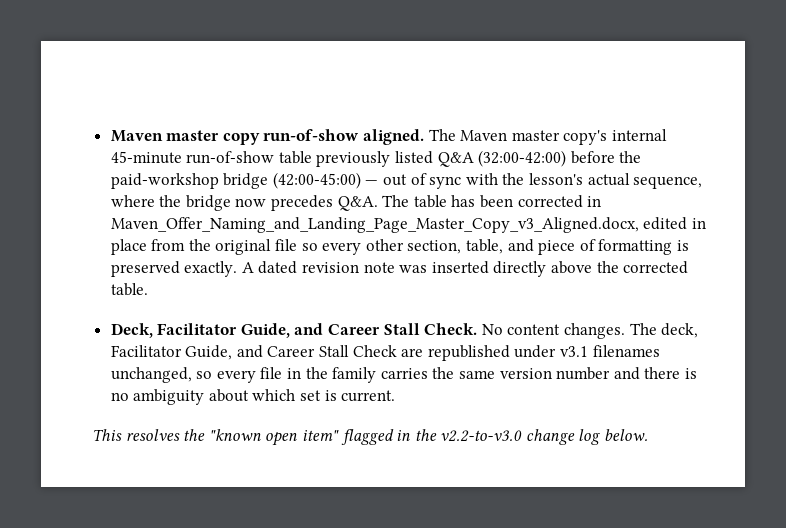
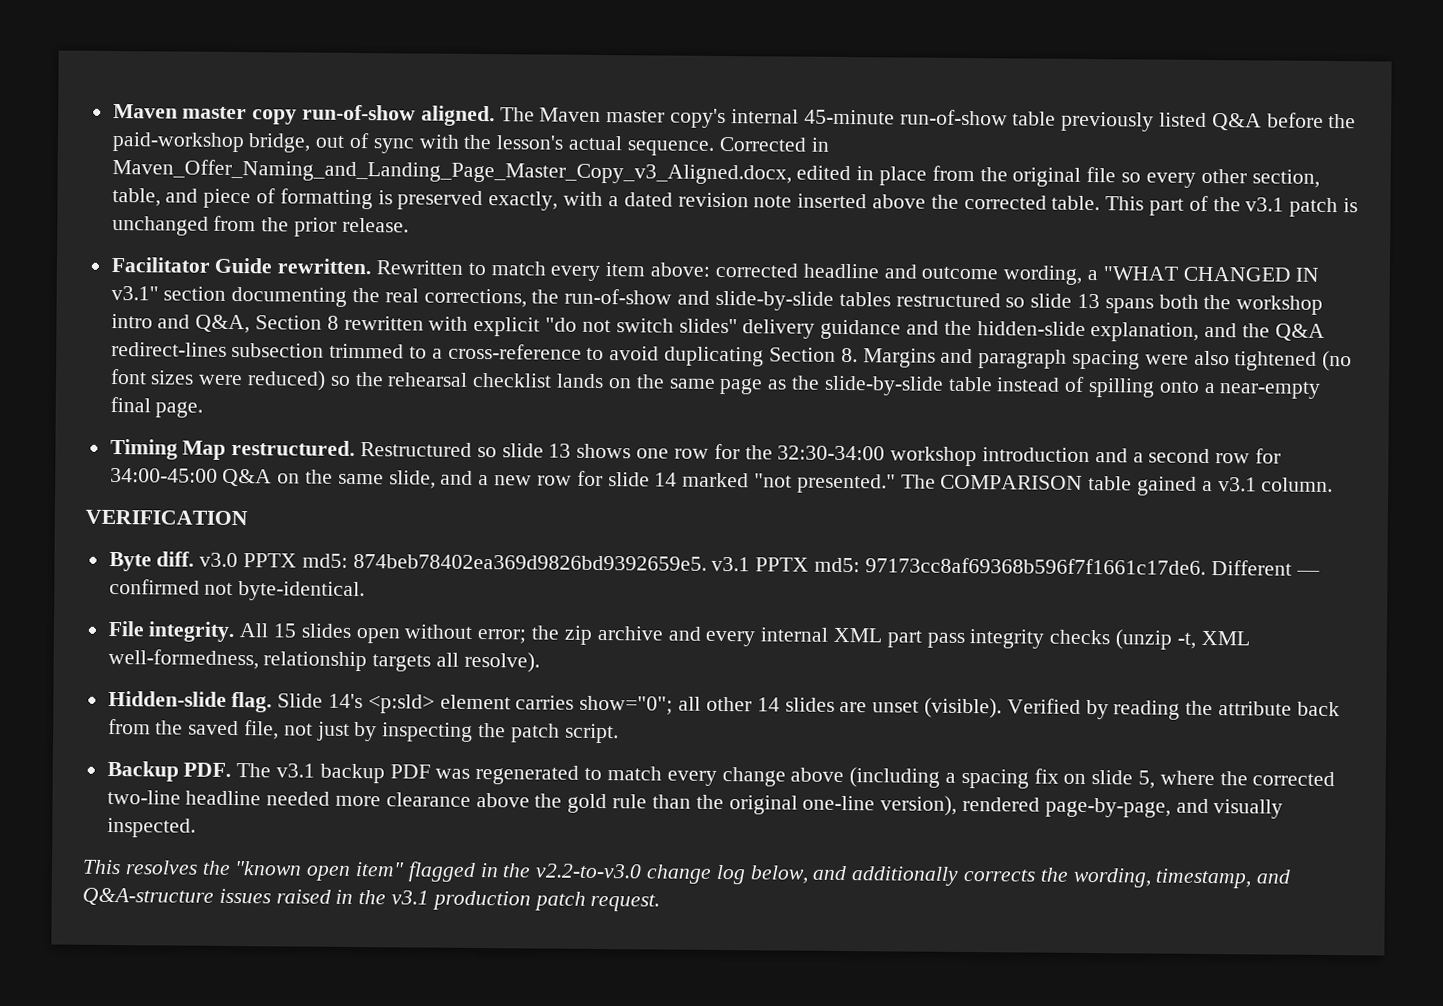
- The Maven master copy's internal 45-minute run-of-show table previously listed Q&A (32:00-42:00) before the paid-workshop bridge (42:00-45:00) — out of sync with the lesson's actual sequence, where the bridge now precedes Q&A. The table has been corrected in Maven_Offer_Naming_and_Landing_Page_Master_Copy_v3_Aligned.docx, edited in place from the original file so every other section, table, and piece of formatting is preserved exactly. A dated revision note was inserted directly above the corrected table.
- Deck, Facilitator Guide, and Career Stall Check. No content changes. The deck, Facilitator Guide, and Career Stall Check are republished under v3.1 filenames unchanged, so every file in the family carries the same version number and there is no ambiguity about which set is current.
+ The Maven master copy's internal 45-minute run-of-show table previously listed Q&A before the paid-workshop bridge, out of sync with the lesson's actual sequence. Corrected in Maven_Offer_Naming_and_Landing_Page_Master_Copy_v3_Aligned.docx, edited in place from the original file so every other section, table, and piece of formatting is preserved exactly, with a dated revision note inserted above the corrected table. This part of the v3.1 patch is unchanged from the prior release.
+ Facilitator Guide rewritten. Rewritten to match every item above: corrected headline and outcome wording, a "WHAT CHANGED IN v3.1" section documenting the real corrections, the run-of-show and slide-by-slide tables restructured so slide 13 spans both the workshop intro and Q&A, Section 8 rewritten with explicit "do not switch slides" delivery guidance and the hidden-slide explanation, and the Q&A redirect-lines subsection trimmed to a cross-reference to avoid duplicating Section 8. Margins and paragraph spacing were also tightened (no font sizes were reduced) so the rehearsal checklist lands on the same page as the slide-by-slide table instead of spilling onto a near-empty final page.
+ Timing Map restructured. Restructured so slide 13 shows one row for the 32:30-34:00 workshop introduction and a second row for 34:00-45:00 Q&A on the same slide, and a new row for slide 14 marked "not presented." The COMPARISON table gained a v3.1 column.
+ VERIFICATION
+ Byte diff. v3.0 PPTX md5: 874beb78402ea369d9826bd9392659e5. v3.1 PPTX md5: 97173cc8af69368b596f7f1661c17de6. Different — confirmed not byte-identical.
+ File integrity. All 15 slides open without error; the zip archive and every internal XML part pass integrity checks (unzip -t, XML well-formedness, relationship targets all resolve).
+ Hidden-slide flag. Slide 14's <p:sld> element carries show="0"; all other 14 slides are unset (visible). Verified by reading the attribute back from the saved file, not just by inspecting the patch script.
+ Backup PDF. The v3.1 backup PDF was regenerated to match every change above (including a spacing fix on slide 5, where the corrected two-line headline needed more clearance above the gold rule than the original one-line version), rendered page-by-page, and visually inspected.
- This resolves the "known open item" flagged in the v2.2-to-v3.0 change log below.
+ This resolves the "known open item" flagged in the v2.2-to-v3.0 change log below, and additionally corrects the wording, timestamp, and Q&A-structure issues raised in the v3.1 production patch request.

